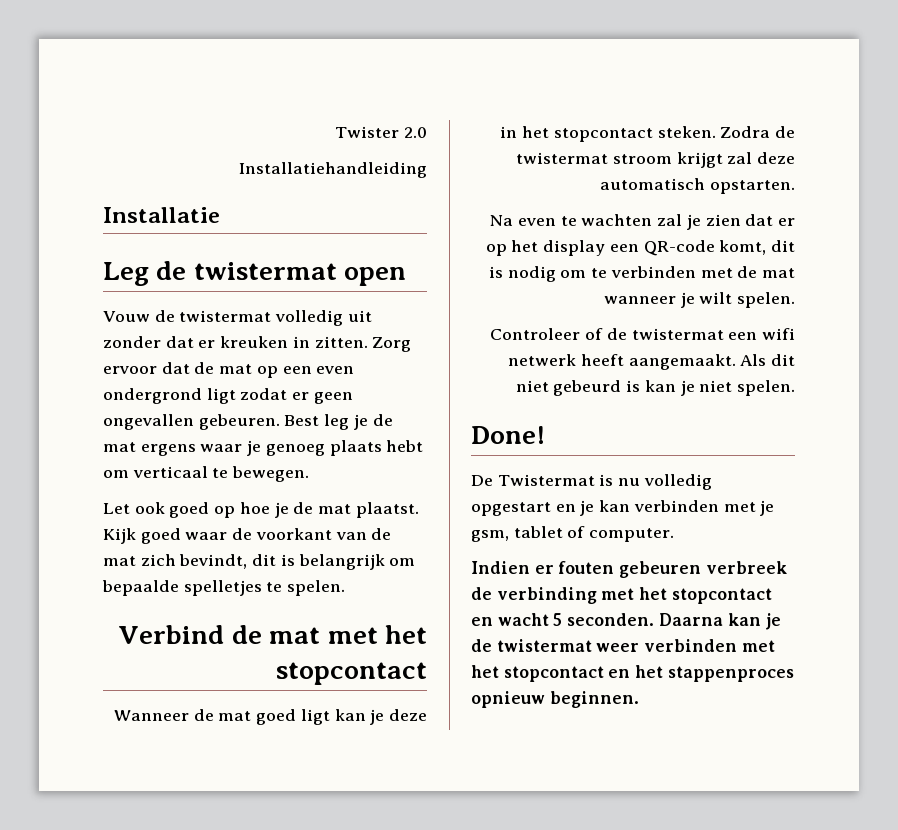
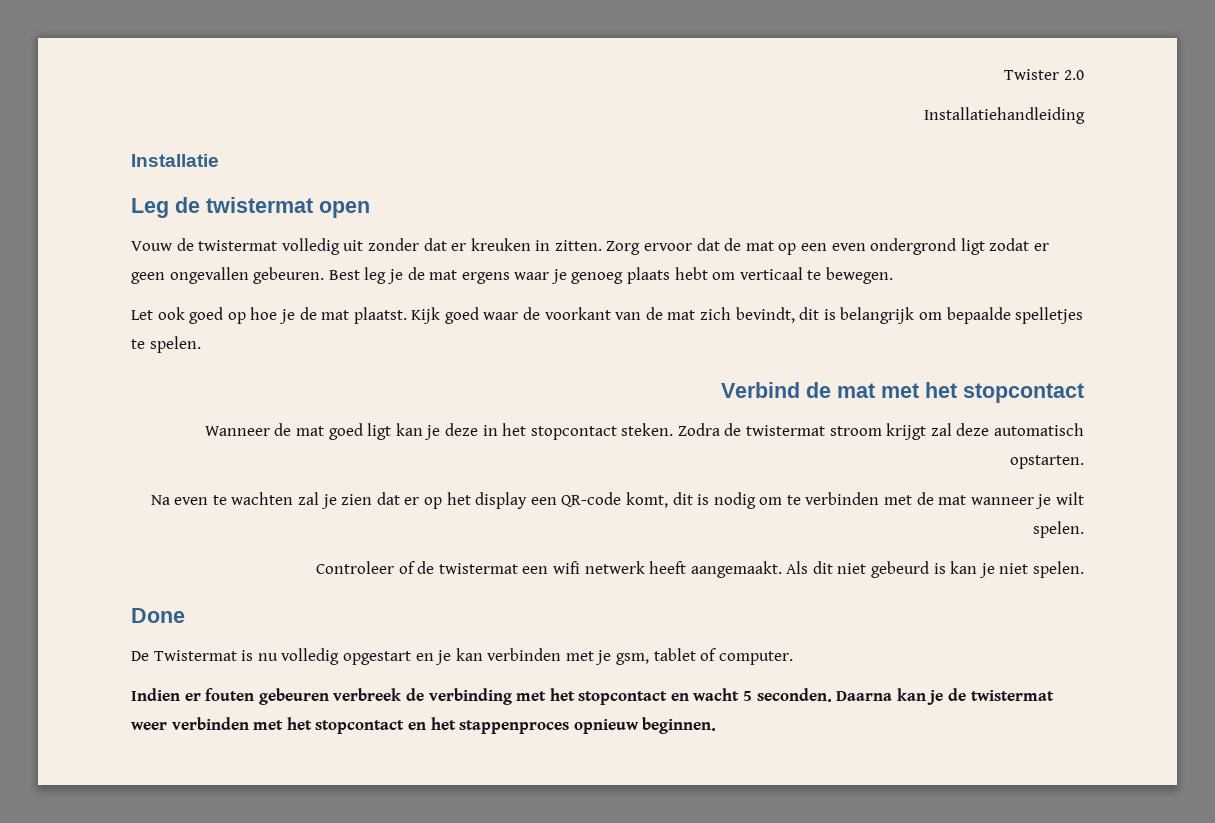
- Done!
+ Done

